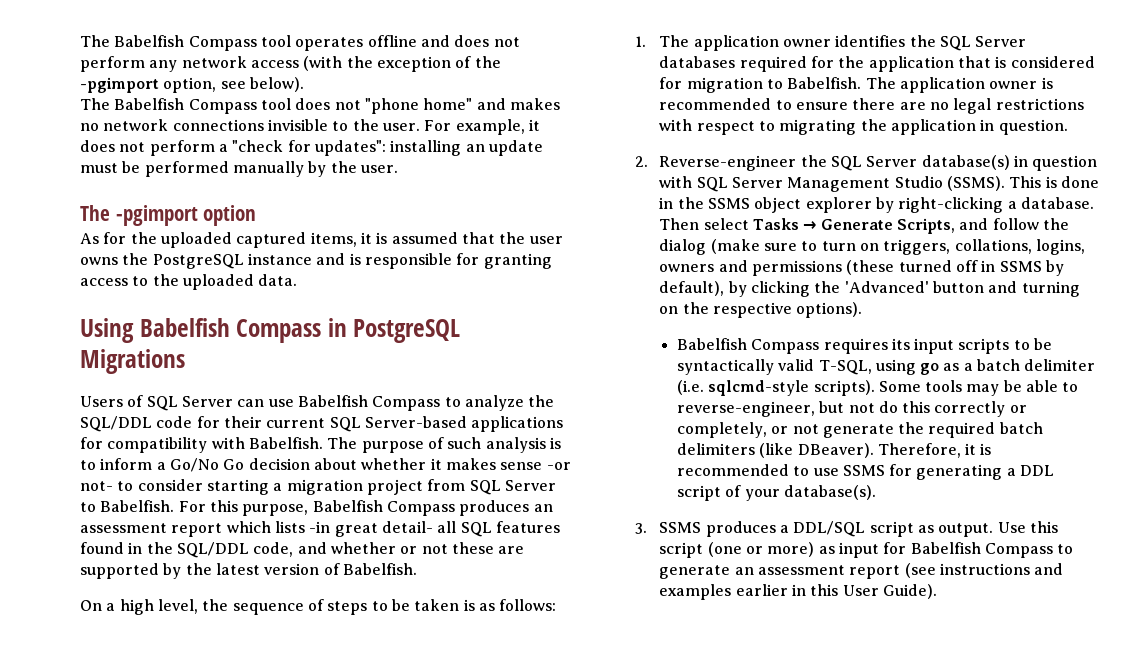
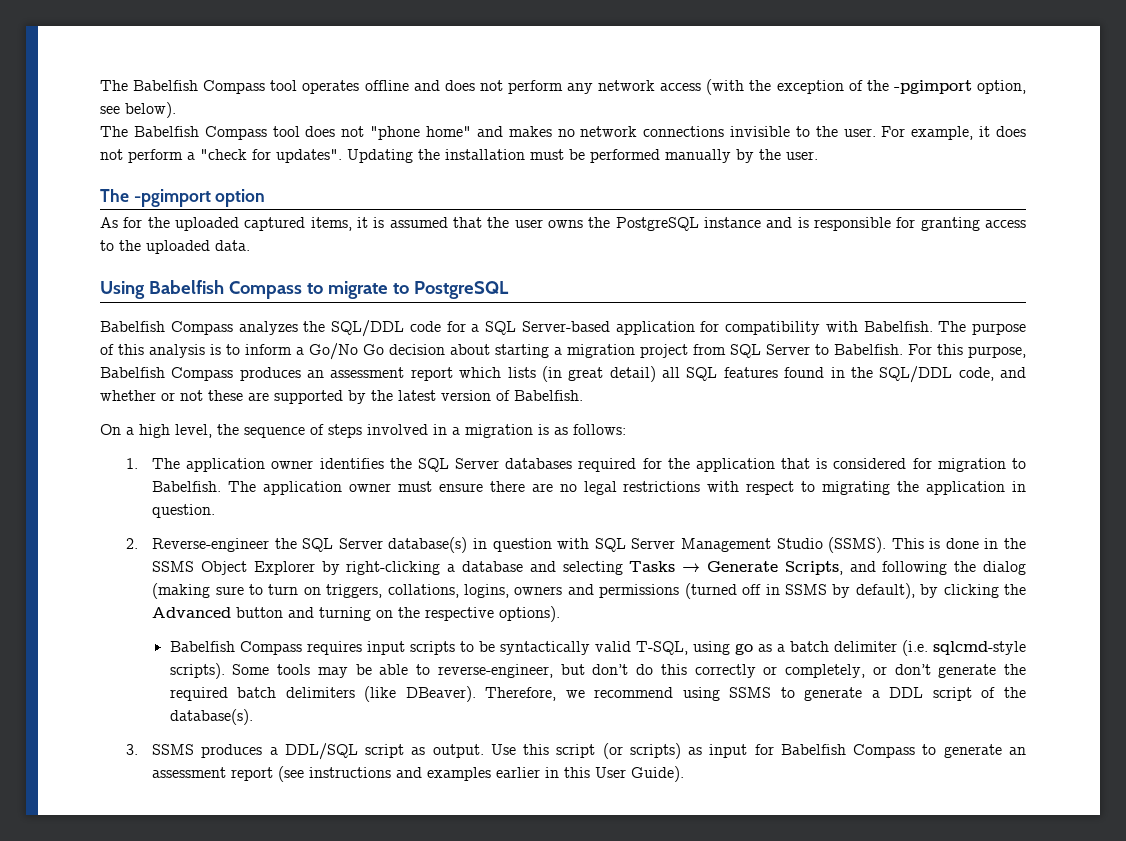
- For example, it does not perform a "check for updates": installing an update must be performed manually by the user.
+ For example, it does not perform a "check for updates". Updating the installation must be performed manually by the user.
- Using Babelfish Compass in PostgreSQL Migrations
- Users of SQL Server can use Babelfish Compass to analyze the SQL/DDL code for their current SQL Server-based applications for compatibility with Babelfish.
+ Using Babelfish Compass to migrate to PostgreSQL
+ Babelfish Compass analyzes the SQL/DDL code for a SQL Server-based application for compatibility with Babelfish.
- The purpose of such analysis is to inform a Go/No Go decision about whether it makes sense -or not- to consider starting a migration project from SQL Server to Babelfish.
+ The purpose of this analysis is to inform a Go/No Go decision about starting a migration project from SQL Server to Babelfish.
- For this purpose, Babelfish Compass produces an assessment report which lists -in great detail- all SQL features found in the SQL/DDL code, and whether or not these are supported by the latest version of Babelfish.
+ For this purpose, Babelfish Compass produces an assessment report which lists (in great detail) all SQL features found in the SQL/DDL code, and whether or not these are supported by the latest version of Babelfish.
- On a high level, the sequence of steps to be taken is as follows:
+ On a high level, the sequence of steps involved in a migration is as follows:
- The application owner is recommended to ensure there are no legal restrictions with respect to migrating the application in question.
+ The application owner must ensure there are no legal restrictions with respect to migrating the application in question.
- This is done in the SSMS object explorer by right-clicking a database. Then select Tasks → Generate Scripts, and follow the dialog (make sure to turn on triggers, collations, logins, owners and permissions (these turned off in SSMS by default), by clicking the 'Advanced' button and turning on the respective options).
+ This is done in the SSMS Object Explorer by right-clicking a database and selecting Tasks → Generate Scripts, and following the dialog (making sure to turn on triggers, collations, logins, owners and permissions (turned off in SSMS by default), by clicking the Advanced button and turning on the respective options).
- Babelfish Compass requires its input scripts to be syntactically valid T-SQL, using go as a batch delimiter (i.e. sqlcmd-style scripts).
+ Babelfish Compass requires input scripts to be syntactically valid T-SQL, using go as a batch delimiter (i.e. sqlcmd-style scripts).
- Some tools may be able to reverse-engineer, but not do this correctly or completely, or not generate the required batch delimiters (like DBeaver).
+ Some tools may be able to reverse-engineer, but don’t do this correctly or completely, or don’t generate the required batch delimiters (like DBeaver).
- Therefore, it is recommended to use SSMS for generating a DDL script of your database(s).
+ Therefore, we recommend using SSMS to generate a DDL script of the database(s).
- Use this script (one or more) as input for Babelfish Compass to generate an assessment report (see instructions and examples earlier in this User Guide).
+ Use this script (or scripts) as input for Babelfish Compass to generate an assessment report (see instructions and examples earlier in this User Guide).

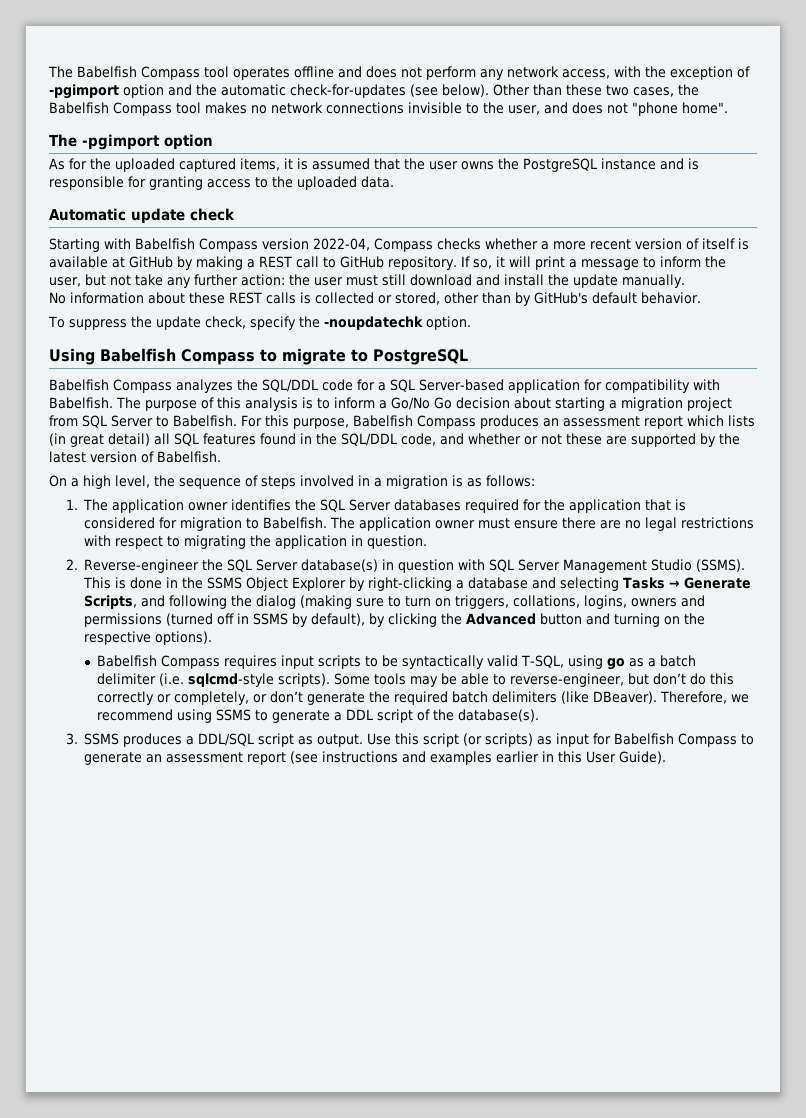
- The Babelfish Compass tool operates offline and does not perform any network access (with the exception of the -pgimport option, see below).
- The Babelfish Compass tool does not "phone home" and makes no network connections invisible to the user. For example, it does not perform a "check for updates". Updating the installation must be performed manually by the user.
+ The Babelfish Compass tool operates offline and does not perform any network access, with the exception of -pgimport option and the automatic check-for-updates (see below). Other than these two cases, the Babelfish Compass tool makes no network connections invisible to the user, and does not "phone home".
+ Automatic update check
+ Starting with Babelfish Compass version 2022-04, Compass checks whether a more recent version of itself is available at GitHub by making a REST call to GitHub repository. If so, it will print a message to inform the user, but not take any further action: the user must still download and install the update manually.
+ No information about these REST calls is collected or stored, other than by GitHub's default behavior.
+ To suppress the update check, specify the -noupdatechk option.

